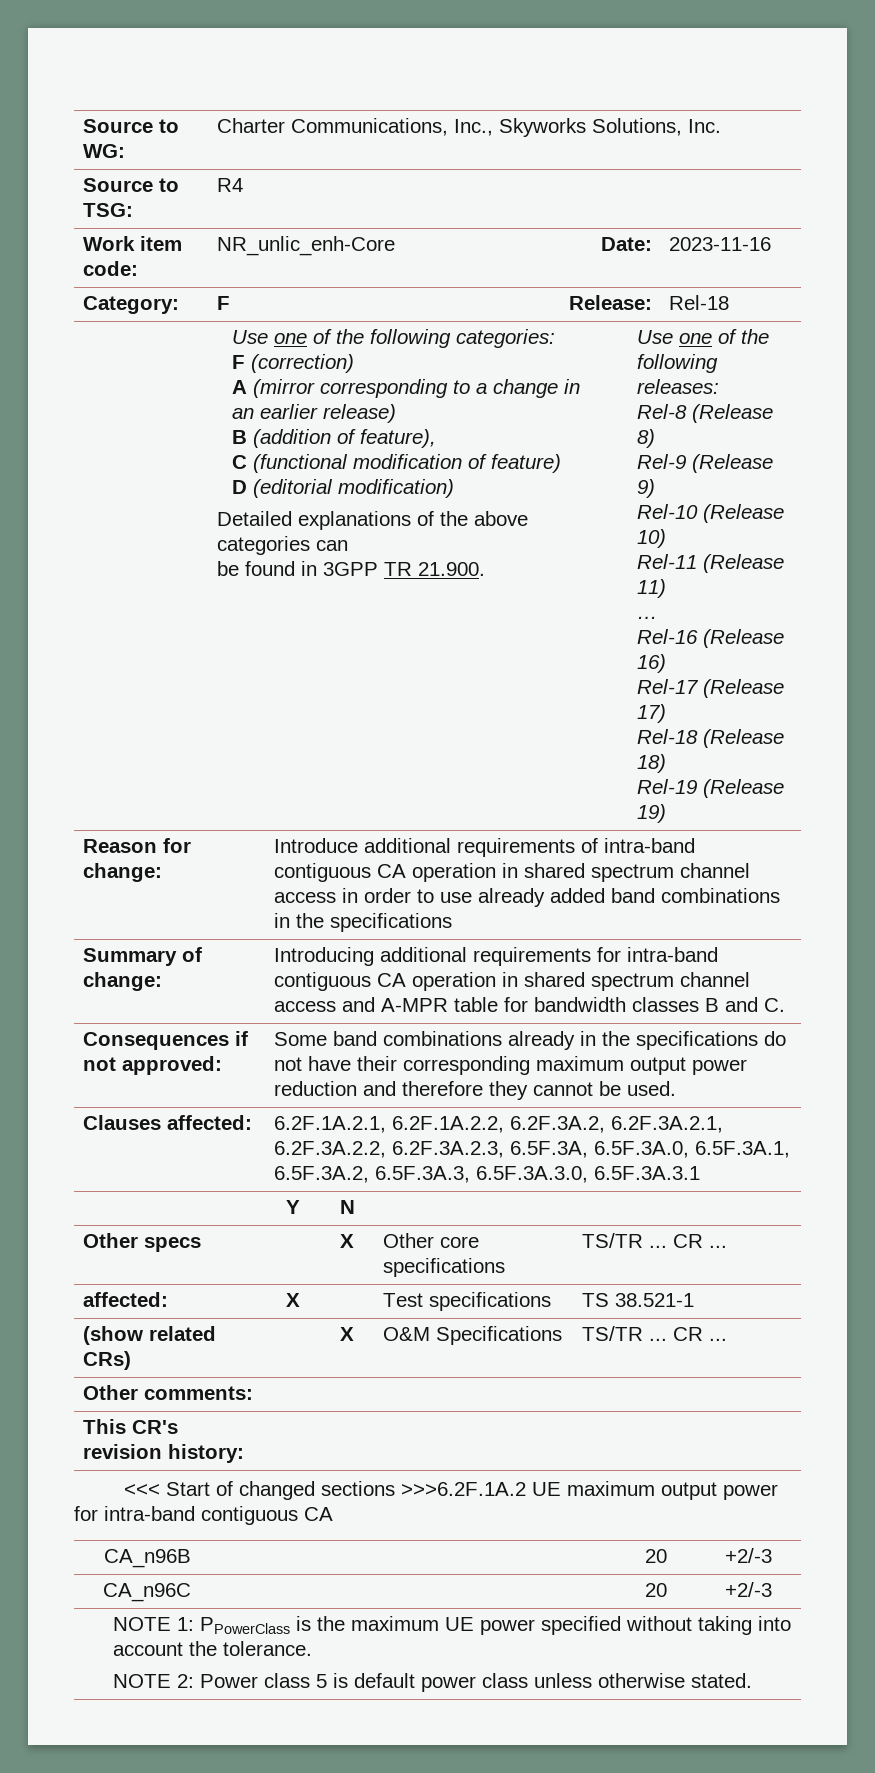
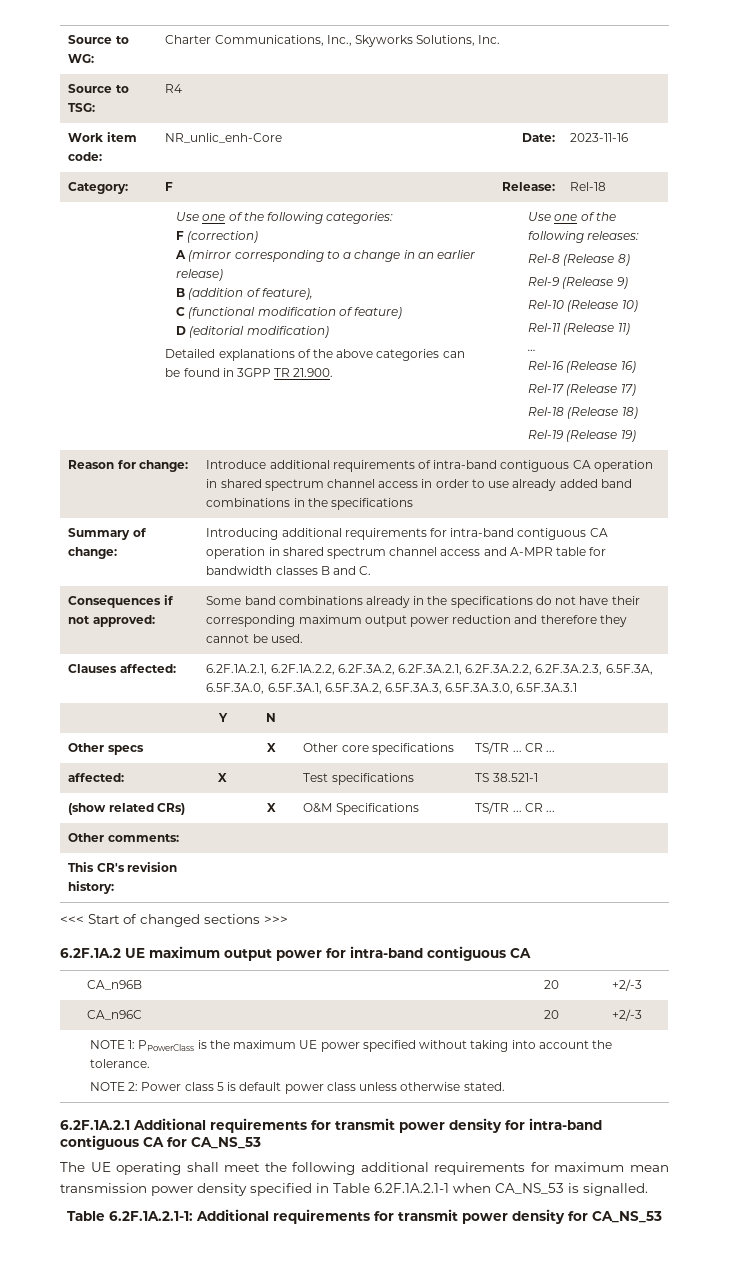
- <<< Start of changed sections >>>6.2F.1A.2 UE maximum output power for intra-band contiguous CA
+ <<< Start of changed sections >>>
+ 6.2F.1A.2 UE maximum output power for intra-band contiguous CA
+ 6.2F.1A.2.1 Additional requirements for transmit power density for intra-band contiguous CA for CA_NS_53
+ The UE operating shall meet the following additional requirements for maximum mean transmission power density specified in Table 6.2F.1A.2.1-1 when CA_NS_53 is signalled.
+ Table 6.2F.1A.2.1-1: Additional requirements for transmit power density for CA_NS_53

